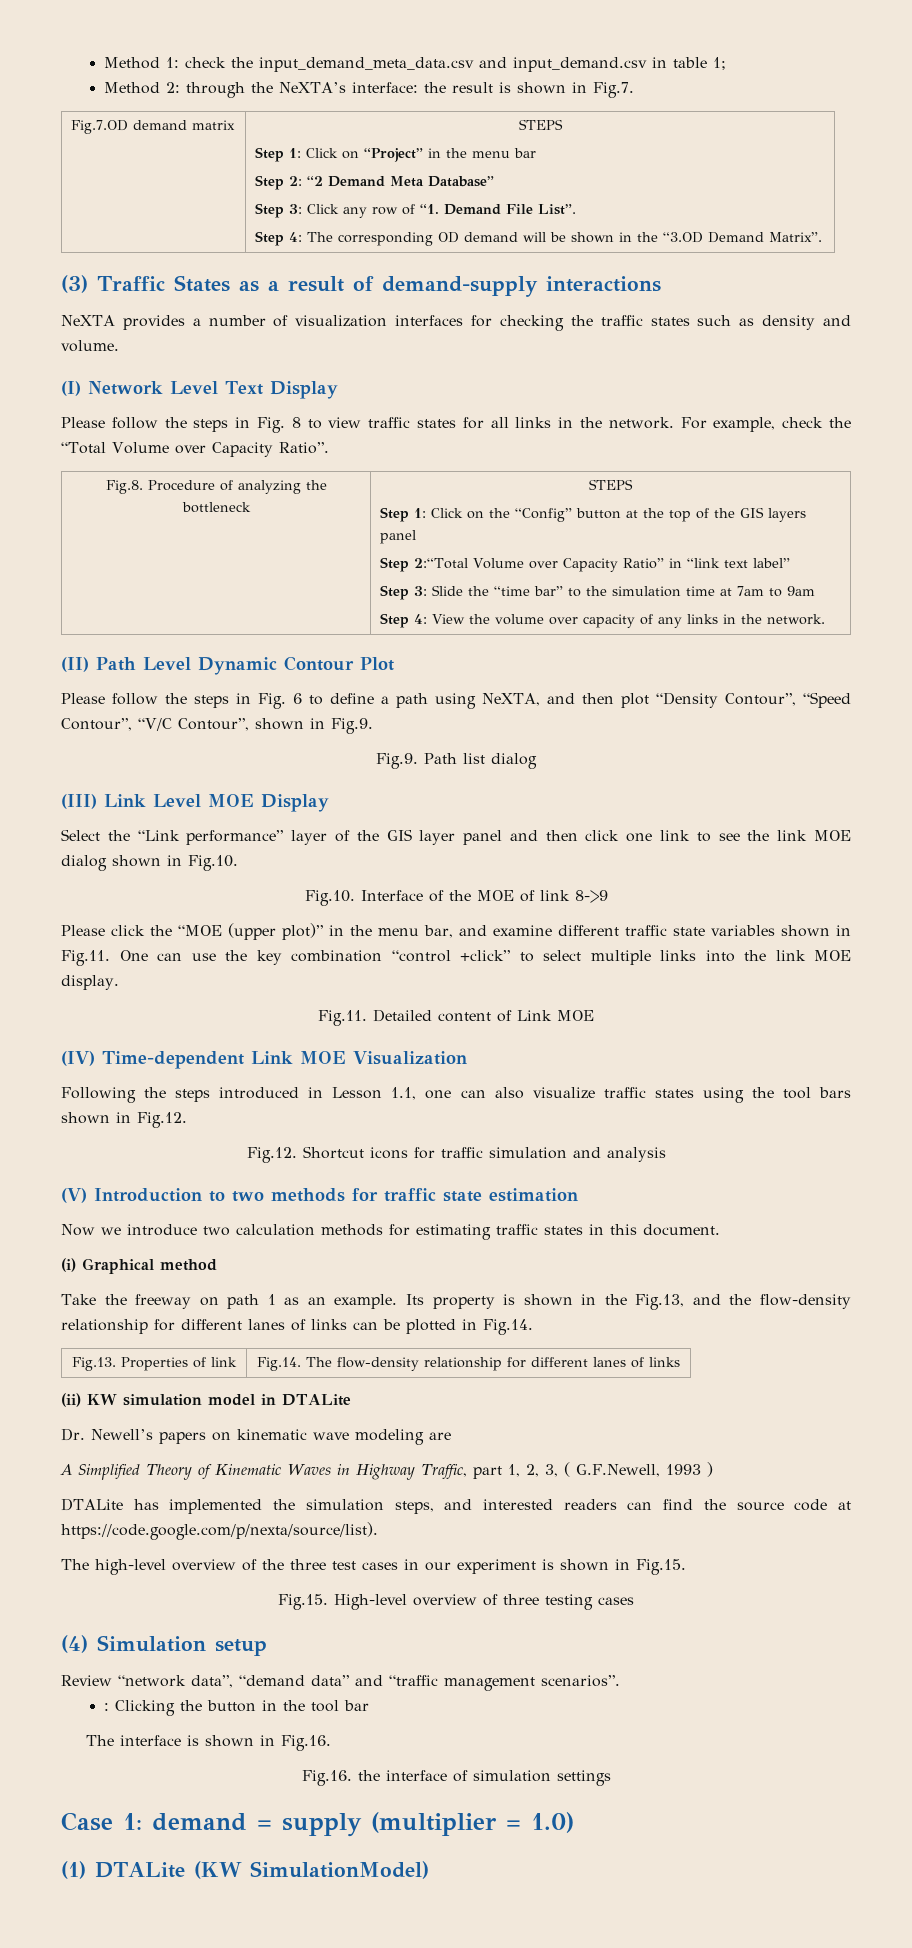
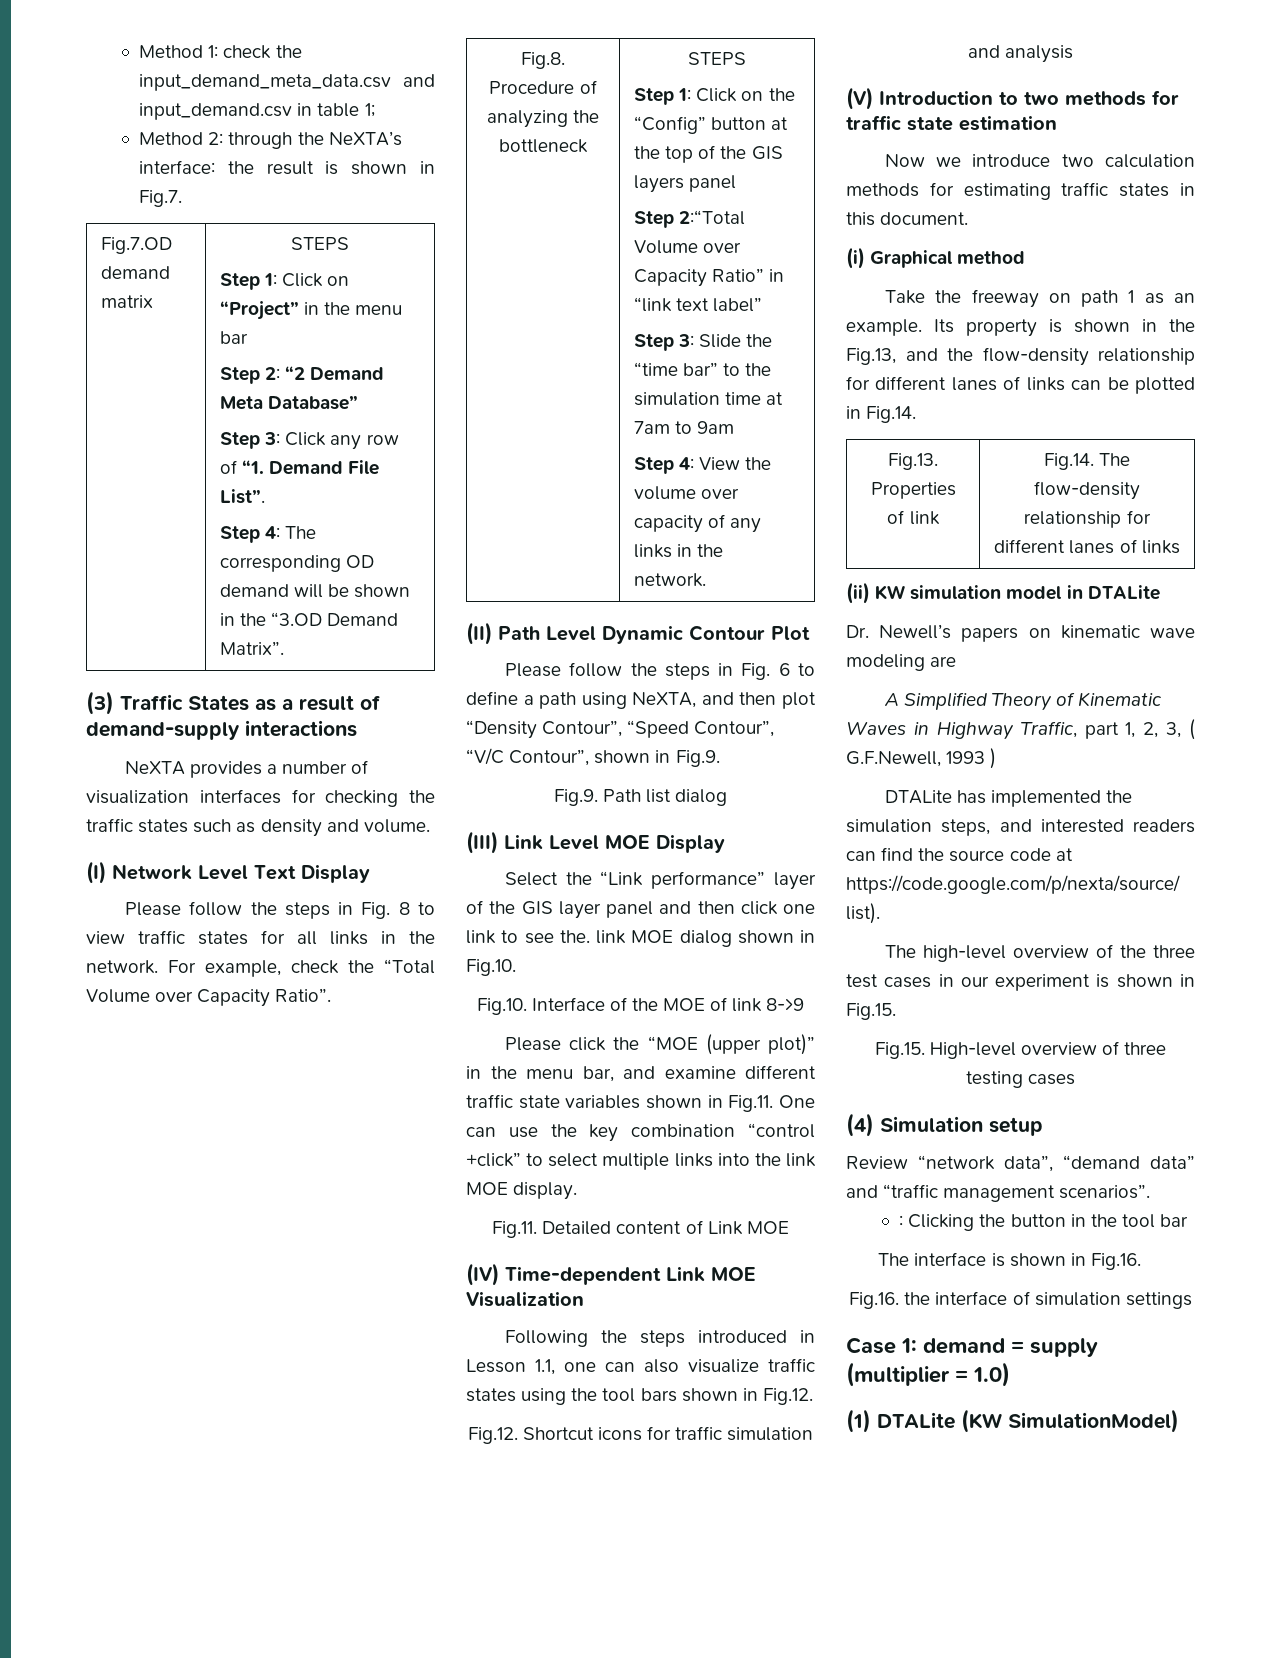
- Select the “Link performance” layer of the GIS layer panel and then click one link to see the link MOE dialog shown in Fig.10.
+ Select the “Link performance” layer of the GIS layer panel and then click one link to see the. link MOE dialog shown in Fig.10.

